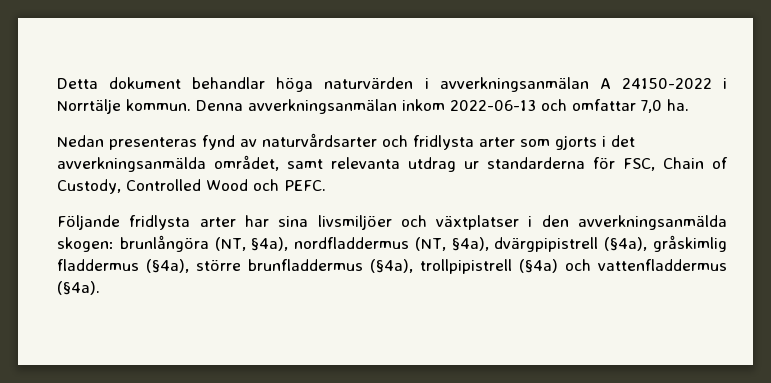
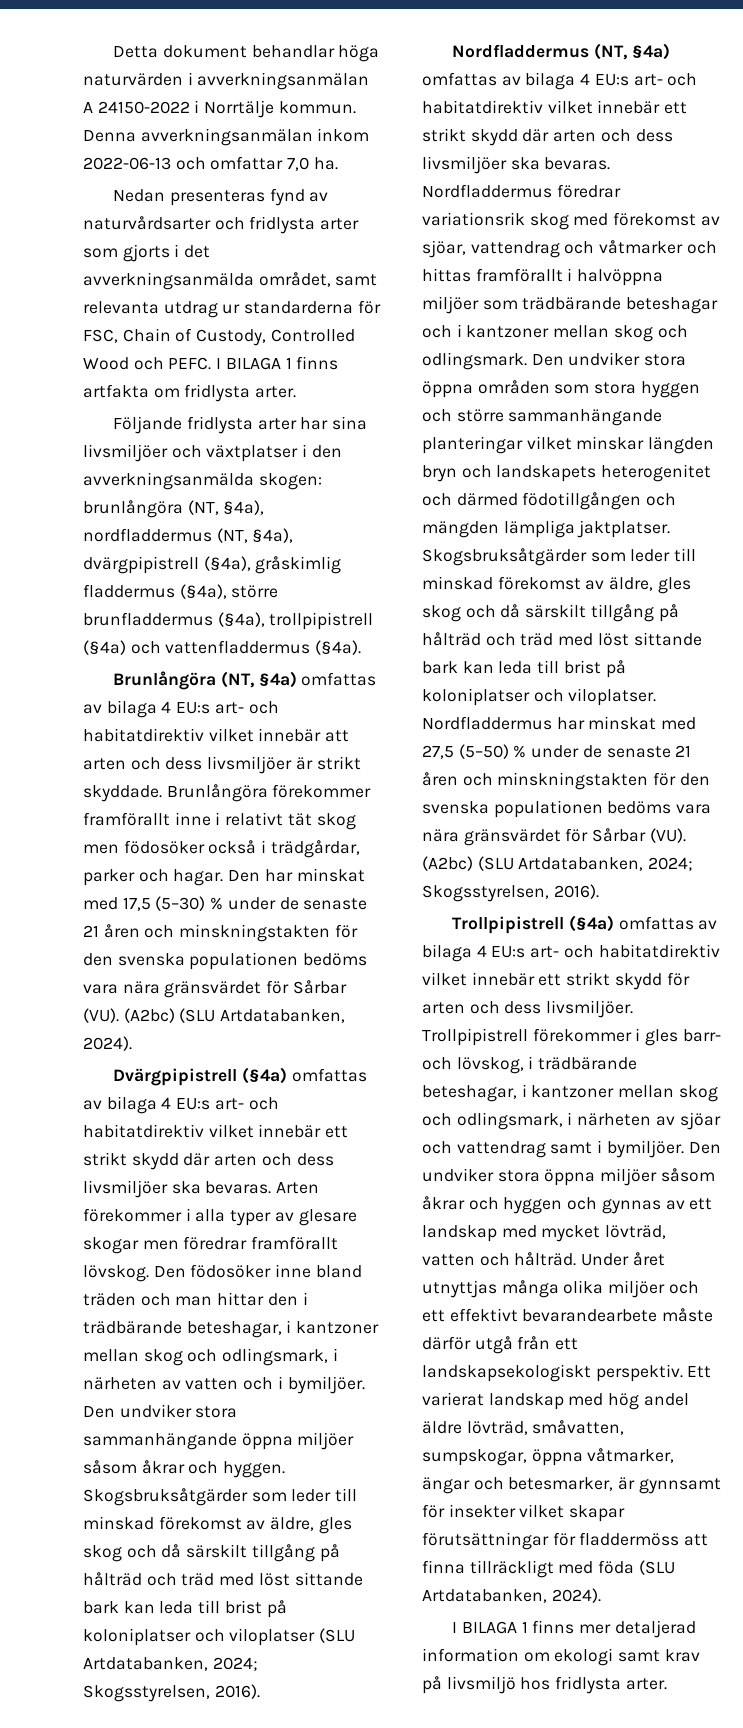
+ I BILAGA 1 finns artfakta om fridlysta arter.
+ Brunlångöra (NT, §4a) omfattas av bilaga 4 EU:s art- och habitatdirektiv vilket innebär att arten och dess livsmiljöer är strikt skyddade. Brunlångöra förekommer framförallt inne i relativt tät skog men födosöker också i trädgårdar, parker och hagar. Den har minskat med 17,5 (5–30) % under de senaste 21 åren och minskningstakten för den svenska populationen bedöms vara nära gränsvärdet för Sårbar (VU). (A2bc) (SLU Artdatabanken, 2024).
+ Dvärgpipistrell (§4a) omfattas av bilaga 4 EU:s art- och habitatdirektiv vilket innebär ett strikt skydd där arten och dess livsmiljöer ska bevaras. Arten förekommer i alla typer av glesare skogar men föredrar framförallt lövskog. Den födosöker inne bland träden och man hittar den i trädbärande beteshagar, i kantzoner mellan skog och odlingsmark, i närheten av vatten och i bymiljöer. Den undviker stora sammanhängande öppna miljöer såsom åkrar och hyggen. Skogsbruksåtgärder som leder till minskad förekomst av äldre, gles skog och då särskilt tillgång på hålträd och träd med löst sittande bark kan leda till brist på koloniplatser och viloplatser (SLU Artdatabanken, 2024; Skogsstyrelsen, 2016).
+ Nordfladdermus (NT, §4a) omfattas av bilaga 4 EU:s art- och habitatdirektiv vilket innebär ett strikt skydd där arten och dess livsmiljöer ska bevaras. Nordfladdermus föredrar variationsrik skog med förekomst av sjöar, vattendrag och våtmarker och hittas framförallt i halvöppna miljöer som trädbärande beteshagar och i kantzoner mellan skog och odlingsmark. Den undviker stora öppna områden som stora hyggen och större sammanhängande planteringar vilket minskar längden bryn och landskapets heterogenitet och därmed födotillgången och mängden lämpliga jaktplatser. Skogsbruksåtgärder som leder till minskad förekomst av äldre, gles skog och då särskilt tillgång på hålträd och träd med löst sittande bark kan leda till brist på koloniplatser och viloplatser. Nordfladdermus har minskat med 27,5 (5–50) % under de senaste 21 åren och minskningstakten för den svenska populationen bedöms vara nära gränsvärdet för Sårbar (VU). (A2bc) (SLU Artdatabanken, 2024; Skogsstyrelsen, 2016).
+ Trollpipistrell (§4a) omfattas av bilaga 4 EU:s art- och habitatdirektiv vilket innebär ett strikt skydd för arten och dess livsmiljöer. Trollpipistrell förekommer i gles barr- och lövskog, i trädbärande beteshagar, i kantzoner mellan skog och odlingsmark, i närheten av sjöar och vattendrag samt i bymiljöer. Den undviker stora öppna miljöer såsom åkrar och hyggen och gynnas av ett landskap med mycket lövträd, vatten och hålträd. Under året utnyttjas många olika miljöer och ett effektivt bevarandearbete måste därför utgå från ett landskapsekologiskt perspektiv. Ett varierat landskap med hög andel äldre lövträd, småvatten, sumpskogar, öppna våtmarker, ängar och betesmarker, är gynnsamt för insekter vilket skapar förutsättningar för fladdermöss att finna tillräckligt med föda (SLU Artdatabanken, 2024).
+ I BILAGA 1 finns mer detaljerad information om ekologi samt krav på livsmiljö hos fridlysta arter.

